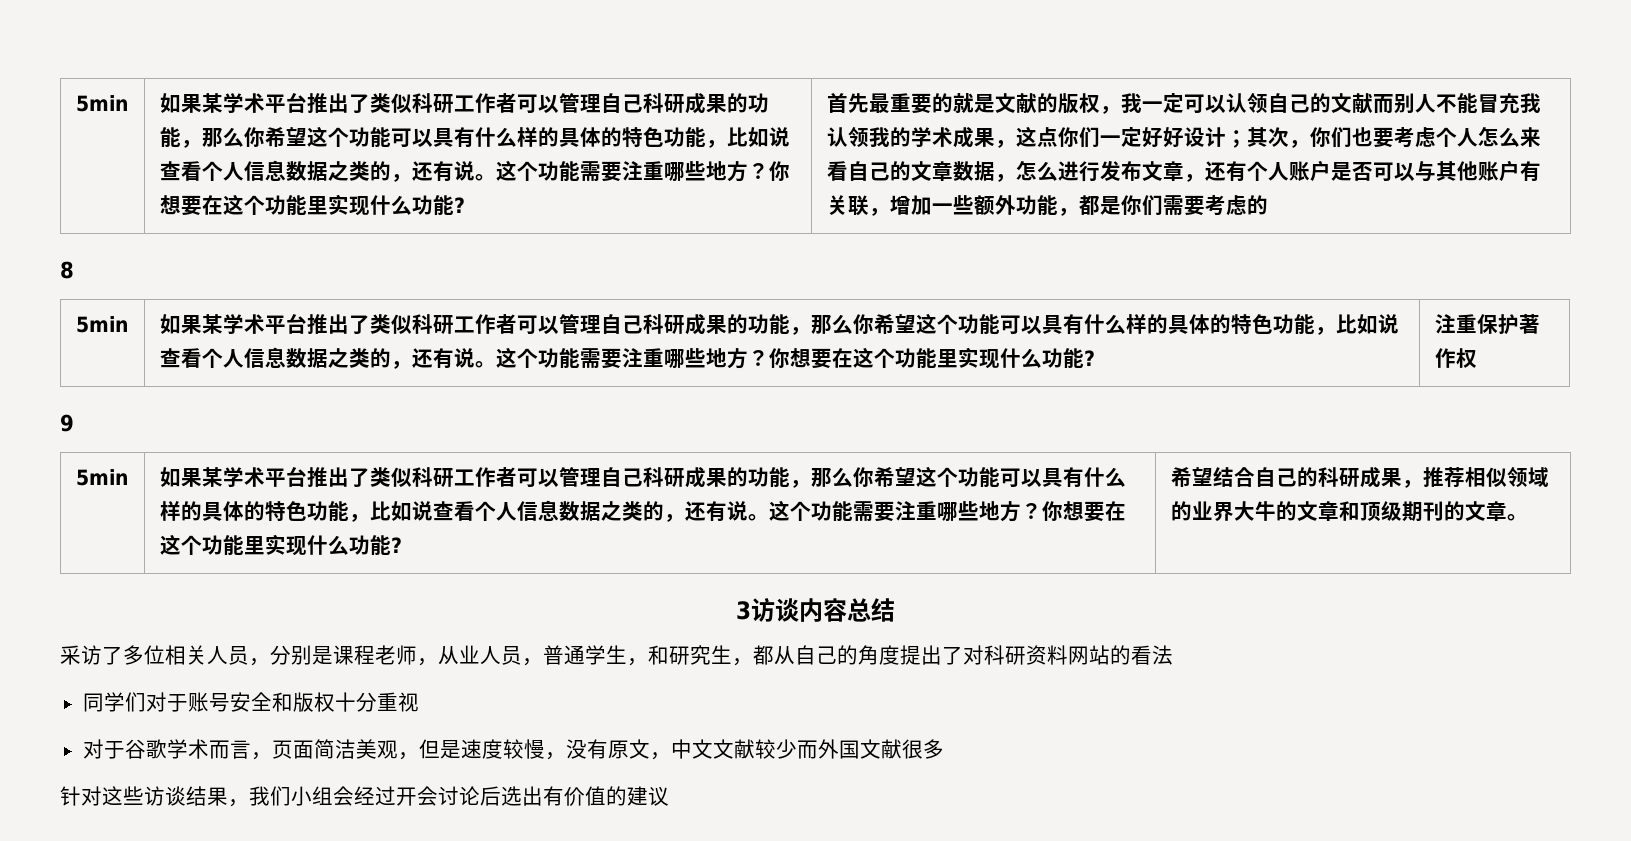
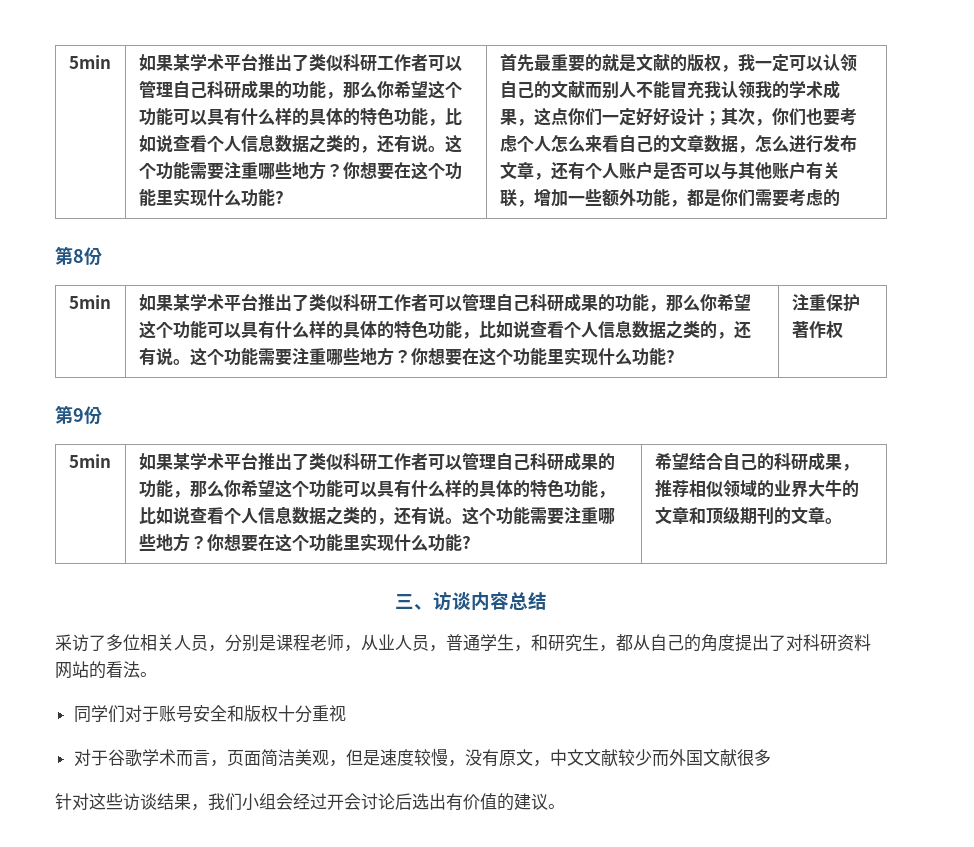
- 8
+ 第8份
- 9
+ 第9份
- 3访谈内容总结
+ 三、访谈内容总结
- 采访了多位相关人员，分别是课程老师，从业人员，普通学生，和研究生，都从自己的角度提出了对科研资料网站的看法
+ 采访了多位相关人员，分别是课程老师，从业人员，普通学生，和研究生，都从自己的角度提出了对科研资料网站的看法。
- 针对这些访谈结果，我们小组会经过开会讨论后选出有价值的建议
+ 针对这些访谈结果，我们小组会经过开会讨论后选出有价值的建议。

